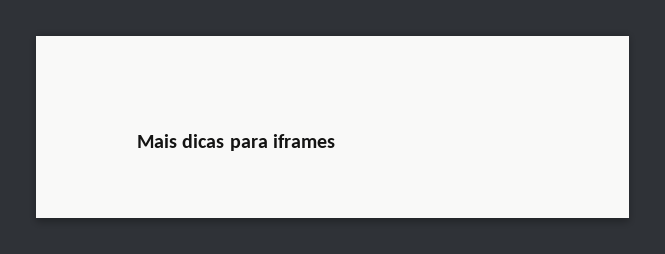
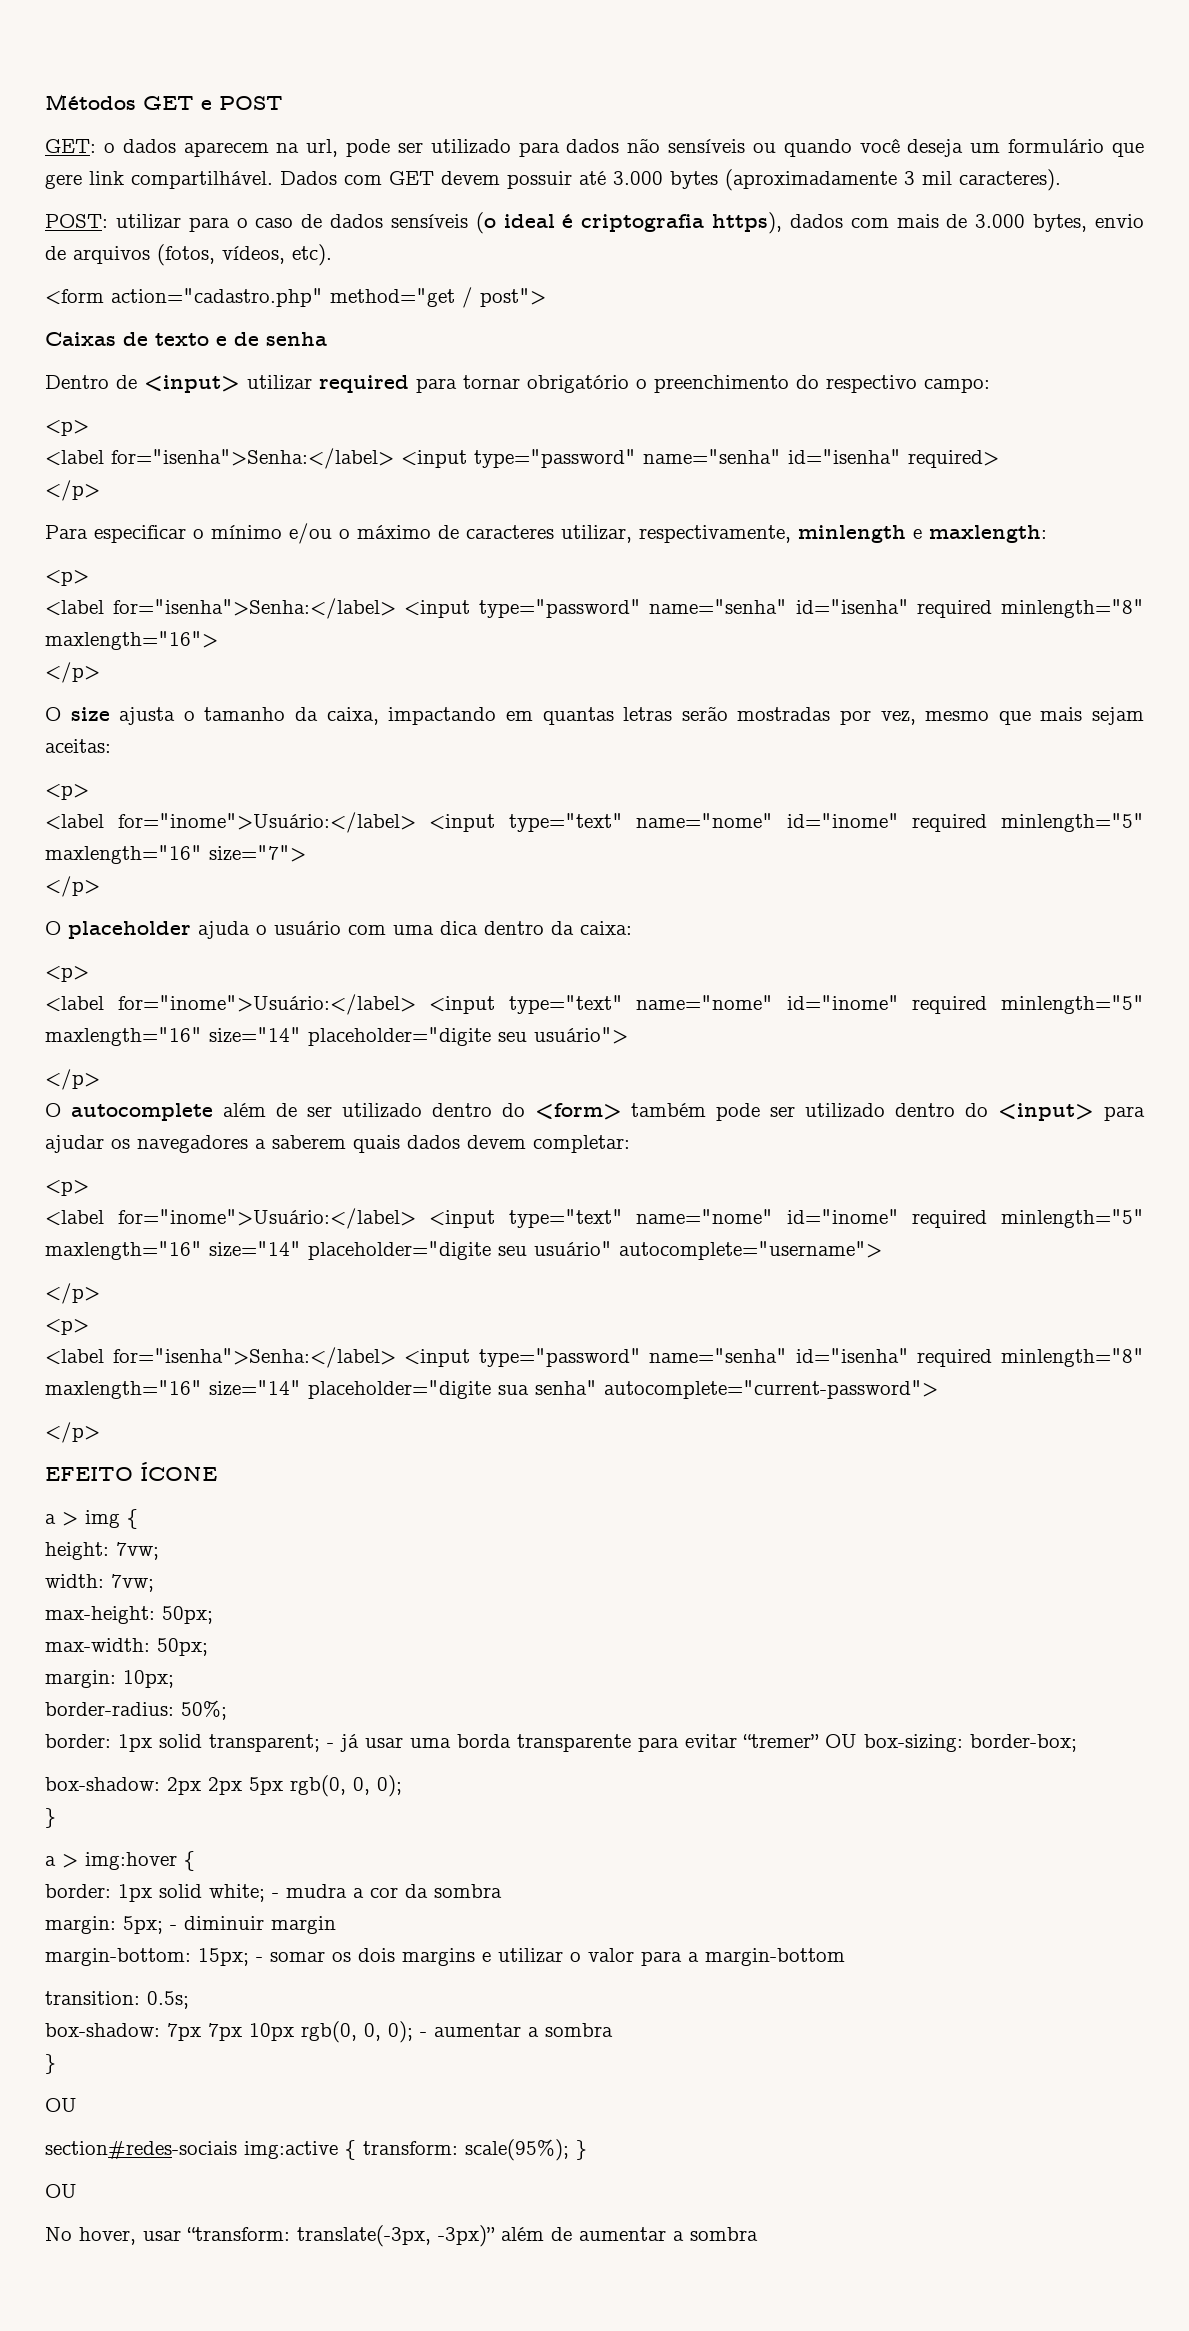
- Mais dicas para iframes
+ Métodos GET e POST
+ GET: o dados aparecem na url, pode ser utilizado para dados não sensíveis ou quando você deseja um formulário que gere link compartilhável. Dados com GET devem possuir até 3.000 bytes (aproximadamente 3 mil caracteres).
+ POST: utilizar para o caso de dados sensíveis (o ideal é criptografia https), dados com mais de 3.000 bytes, envio de arquivos (fotos, vídeos, etc).
+ <form action="cadastro.php" method="get / post">
+ Caixas de texto e de senha
+ Dentro de <input> utilizar required para tornar obrigatório o preenchimento do respectivo campo:
+ <p>
+ <label for="isenha">Senha:</label> <input type="password" name="senha" id="isenha" required>
+ </p>
+ Para especificar o mínimo e/ou o máximo de caracteres utilizar, respectivamente, minlength e maxlength:
+ <p>
+ <label for="isenha">Senha:</label> <input type="password" name="senha" id="isenha" required minlength="8" maxlength="16">
+ </p>
+ O size ajusta o tamanho da caixa, impactando em quantas letras serão mostradas por vez, mesmo que mais sejam aceitas:
+ <p>
+ <label for="inome">Usuário:</label> <input type="text" name="nome" id="inome" required minlength="5" maxlength="16" size="7">
+ </p>
+ O placeholder ajuda o usuário com uma dica dentro da caixa:
+ <p>
+ <label for="inome">Usuário:</label> <input type="text" name="nome" id="inome" required minlength="5" maxlength="16" size="14" placeholder="digite seu usuário">
+ </p>
+ O autocomplete além de ser utilizado dentro do <form> também pode ser utilizado dentro do <input> para ajudar os navegadores a saberem quais dados devem completar:
+ <p>
+ <label for="inome">Usuário:</label> <input type="text" name="nome" id="inome" required minlength="5" maxlength="16" size="14" placeholder="digite seu usuário" autocomplete="username">
+ </p>
+ <p>
+ <label for="isenha">Senha:</label> <input type="password" name="senha" id="isenha" required minlength="8" maxlength="16" size="14" placeholder="digite sua senha" autocomplete="current-password">
+ </p>
+ EFEITO ÍCONE
+ a > img {
+ height: 7vw;
+ width: 7vw;
+ max-height: 50px;
+ max-width: 50px;
+ margin: 10px;
+ border-radius: 50%;
+ border: 1px solid transparent; - já usar uma borda transparente para evitar “tremer” OU box-sizing: border-box;
+ box-shadow: 2px 2px 5px rgb(0, 0, 0);
+ }
+ a > img:hover {
+ border: 1px solid white; - mudra a cor da sombra
+ margin: 5px; - diminuir margin
+ margin-bottom: 15px; - somar os dois margins e utilizar o valor para a margin-bottom
+ transition: 0.5s;
+ box-shadow: 7px 7px 10px rgb(0, 0, 0); - aumentar a sombra
+ }
+ OU
+ section#redes-sociais img:active { transform: scale(95%); }
+ OU
+ No hover, usar “transform: translate(-3px, -3px)” além de aumentar a sombra

